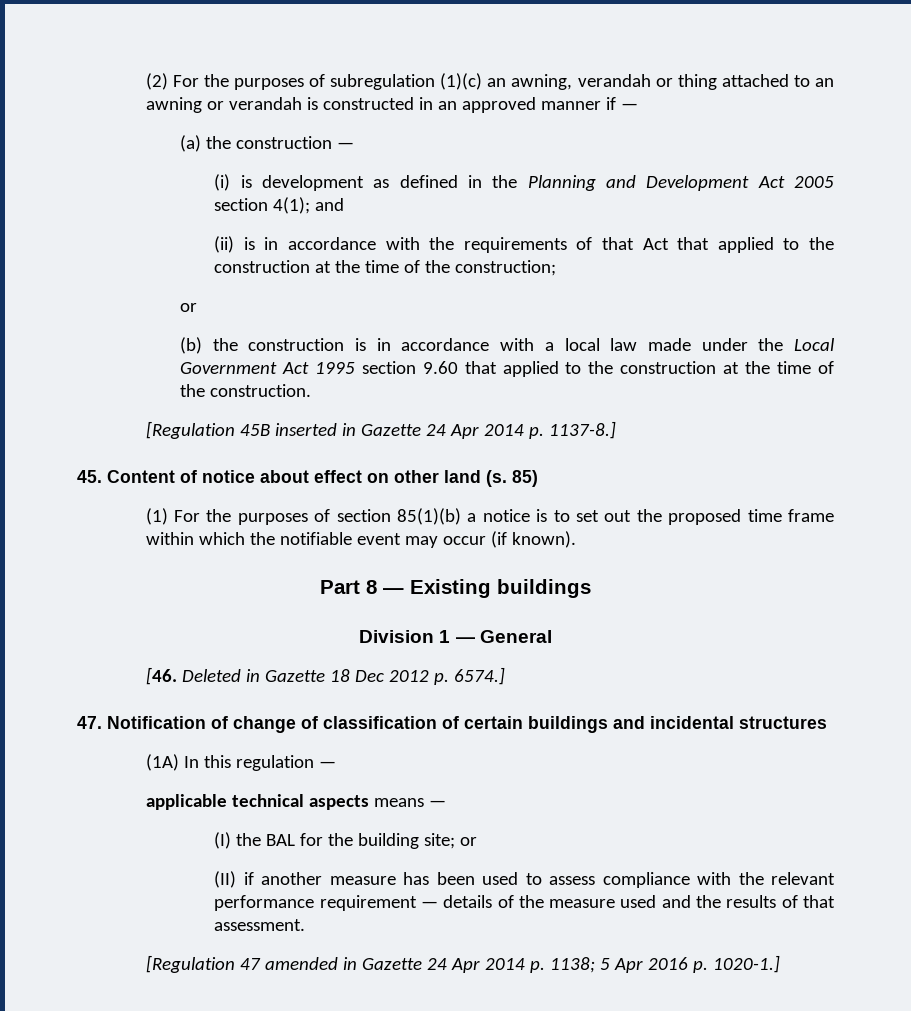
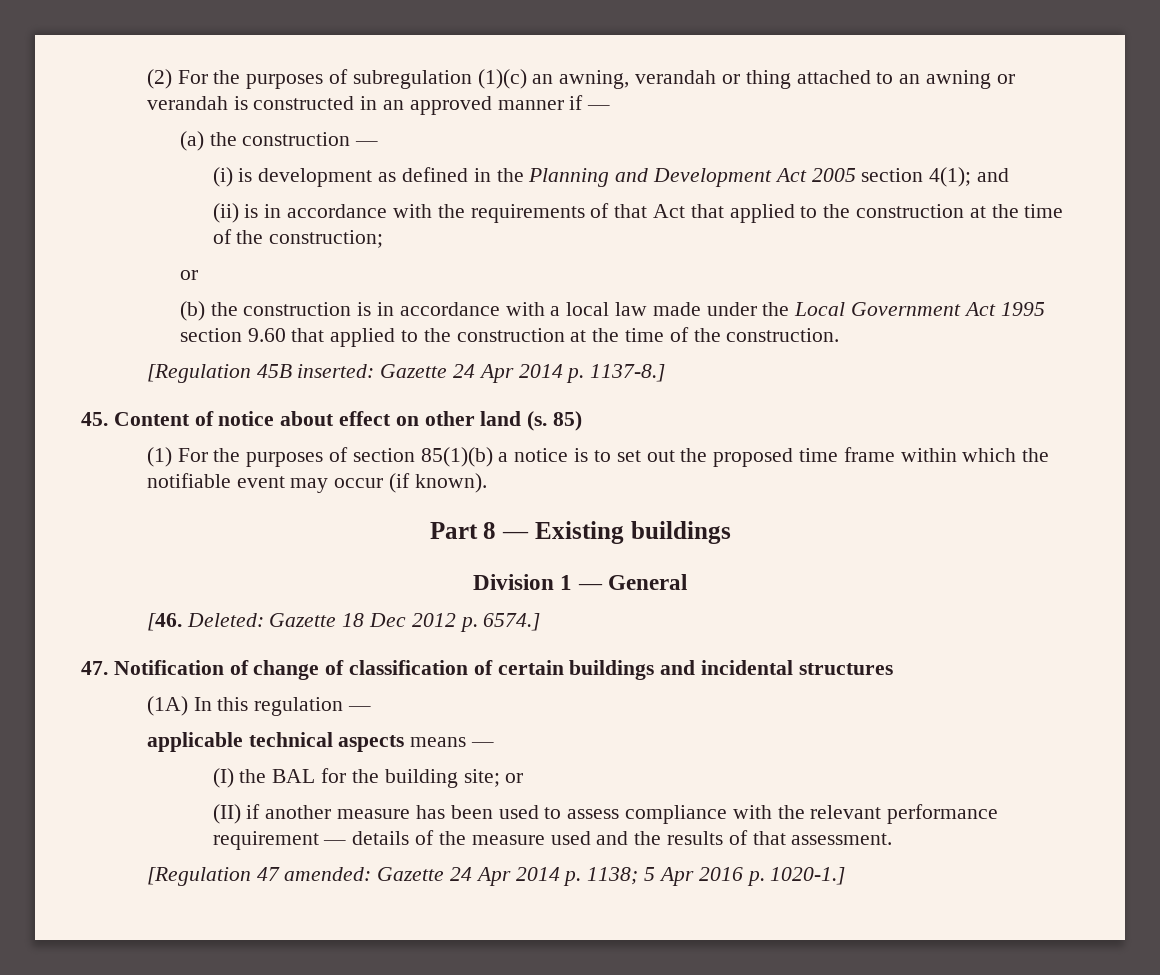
- [Regulation 45B inserted in Gazette 24 Apr 2014 p. 1137-8.]
+ [Regulation 45B inserted: Gazette 24 Apr 2014 p. 1137-8.]
- [46. Deleted in Gazette 18 Dec 2012 p. 6574.]
+ [46. Deleted: Gazette 18 Dec 2012 p. 6574.]
- [Regulation 47 amended in Gazette 24 Apr 2014 p. 1138; 5 Apr 2016 p. 1020-1.]
+ [Regulation 47 amended: Gazette 24 Apr 2014 p. 1138; 5 Apr 2016 p. 1020-1.]

